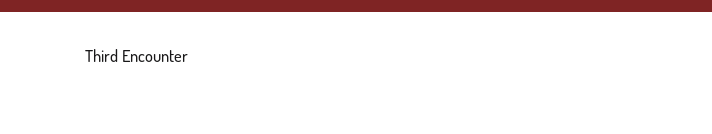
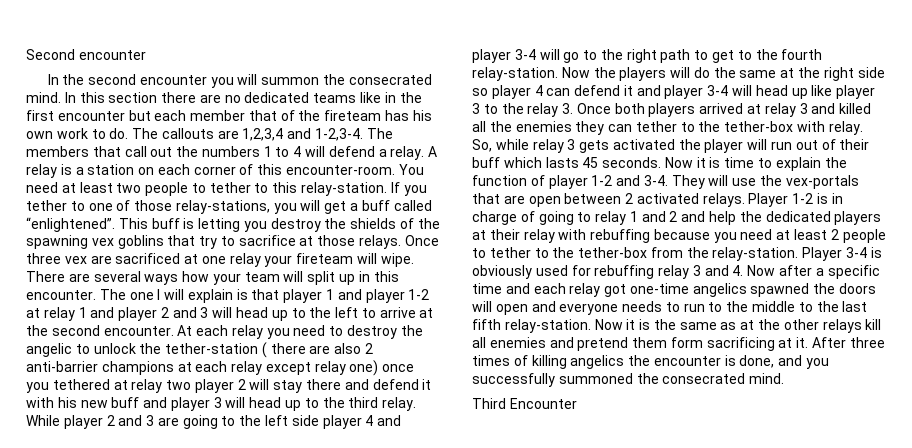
+ Second encounter
+ In the second encounter you will summon the consecrated mind. In this section there are no dedicated teams like in the first encounter but each member that of the fireteam has his own work to do. The callouts are 1,2,3,4 and 1-2,3-4. The members that call out the numbers 1 to 4 will defend a relay. A relay is a station on each corner of this encounter-room. You need at least two people to tether to this relay-station. If you tether to one of those relay-stations, you will get a buff called “enlightened”. This buff is letting you destroy the shields of the spawning vex goblins that try to sacrifice at those relays. Once three vex are sacrificed at one relay your fireteam will wipe. There are several ways how your team will split up in this encounter. The one I will explain is that player 1 and player 1-2 at relay 1 and player 2 and 3 will head up to the left to arrive at the second encounter. At each relay you need to destroy the angelic to unlock the tether-station ( there are also 2 anti-barrier champions at each relay except relay one) once you tethered at relay two player 2 will stay there and defend it with his new buff and player 3 will head up to the third relay. While player 2 and 3 are going to the left side player 4 and player 3-4 will go to the right path to get to the fourth relay-station. Now the players will do the same at the right side so player 4 can defend it and player 3-4 will head up like player 3 to the relay 3. Once both players arrived at relay 3 and killed all the enemies they can tether to the tether-box with relay. So, while relay 3 gets activated the player will run out of their buff which lasts 45 seconds. Now it is time to explain the function of player 1-2 and 3-4. They will use the vex-portals that are open between 2 activated relays. Player 1-2 is in charge of going to relay 1 and 2 and help the dedicated players at their relay with rebuffing because you need at least 2 people to tether to the tether-box from the relay-station. Player 3-4 is obviously used for rebuffing relay 3 and 4. Now after a specific time and each relay got one-time angelics spawned the doors will open and everyone needs to run to the middle to the last fifth relay-station. Now it is the same as at the other relays kill all enemies and pretend them form sacrificing at it. After three times of killing angelics the encounter is done, and you successfully summoned the consecrated mind.

